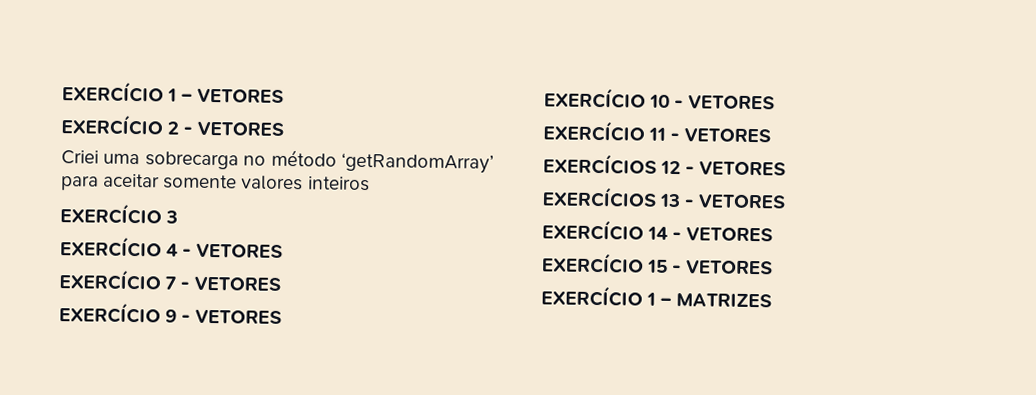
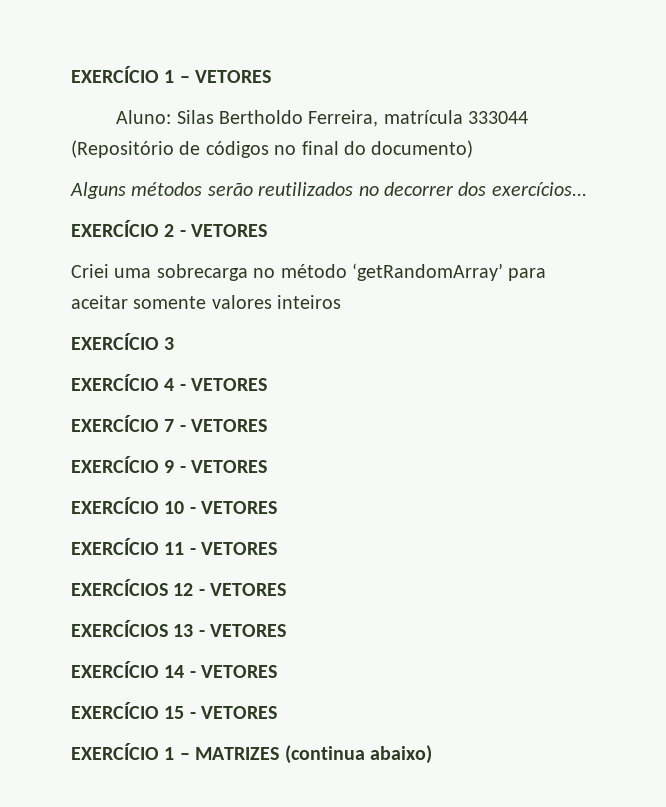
+ Aluno: Silas Bertholdo Ferreira, matrícula 333044 (Repositório de códigos no final do documento)
+ Alguns métodos serão reutilizados no decorrer dos exercícios...
- EXERCÍCIO 1 – MATRIZES
+ EXERCÍCIO 1 – MATRIZES (continua abaixo)

